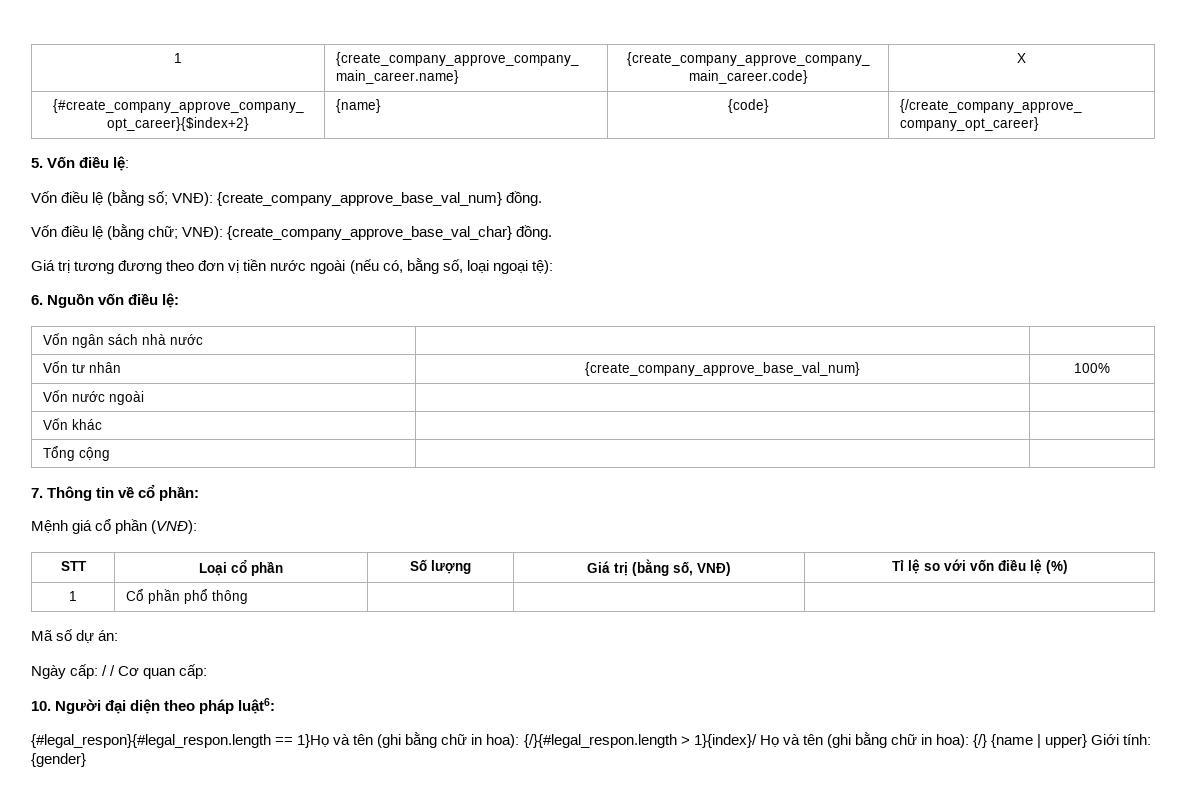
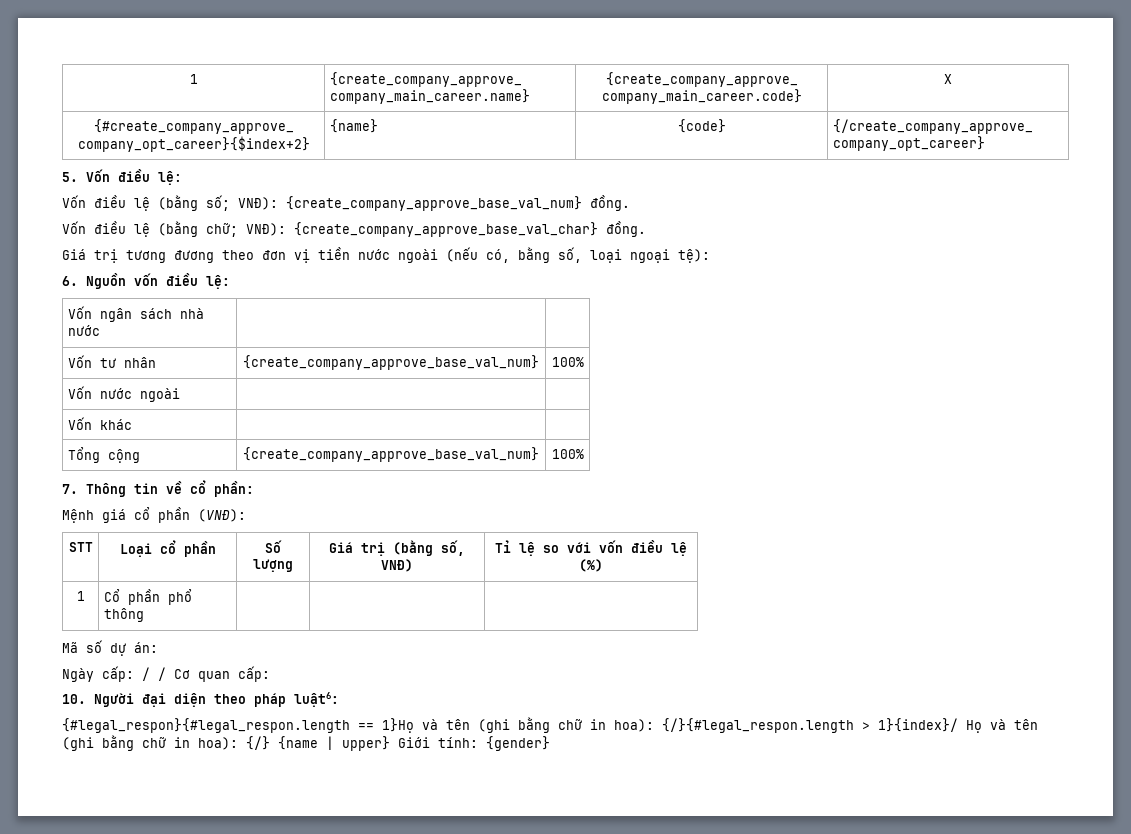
- Tổng cộng | |
+ Tổng cộng | {create_company_approve_base_val_num} | 100%

